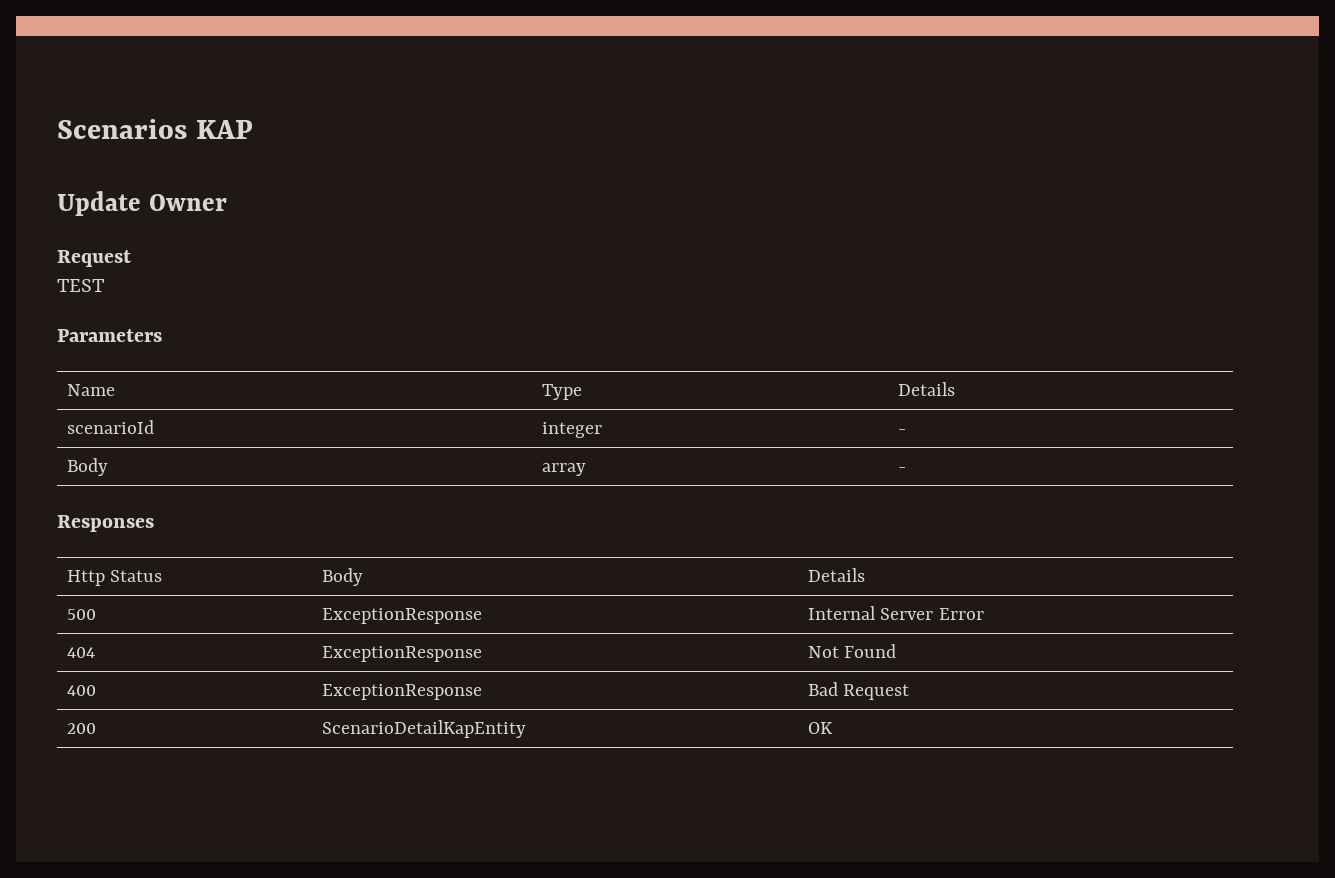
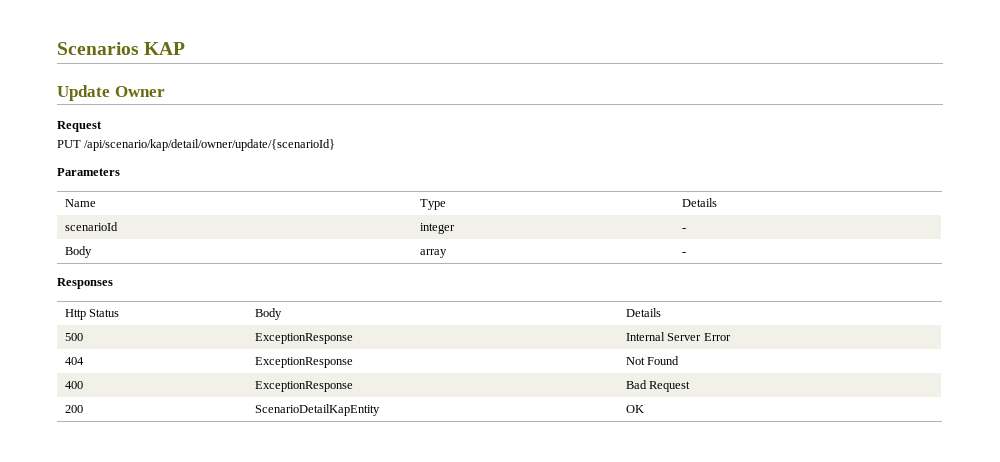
- TEST
+ PUT /api/scenario/kap/detail/owner/update/{scenarioId}

